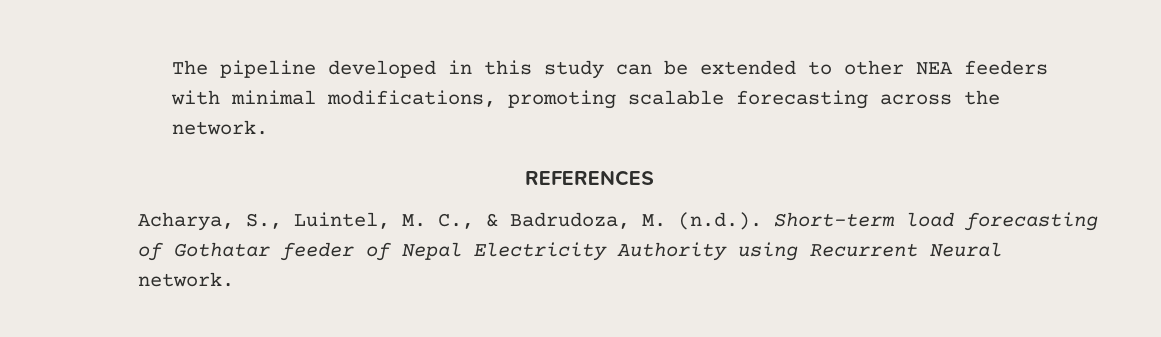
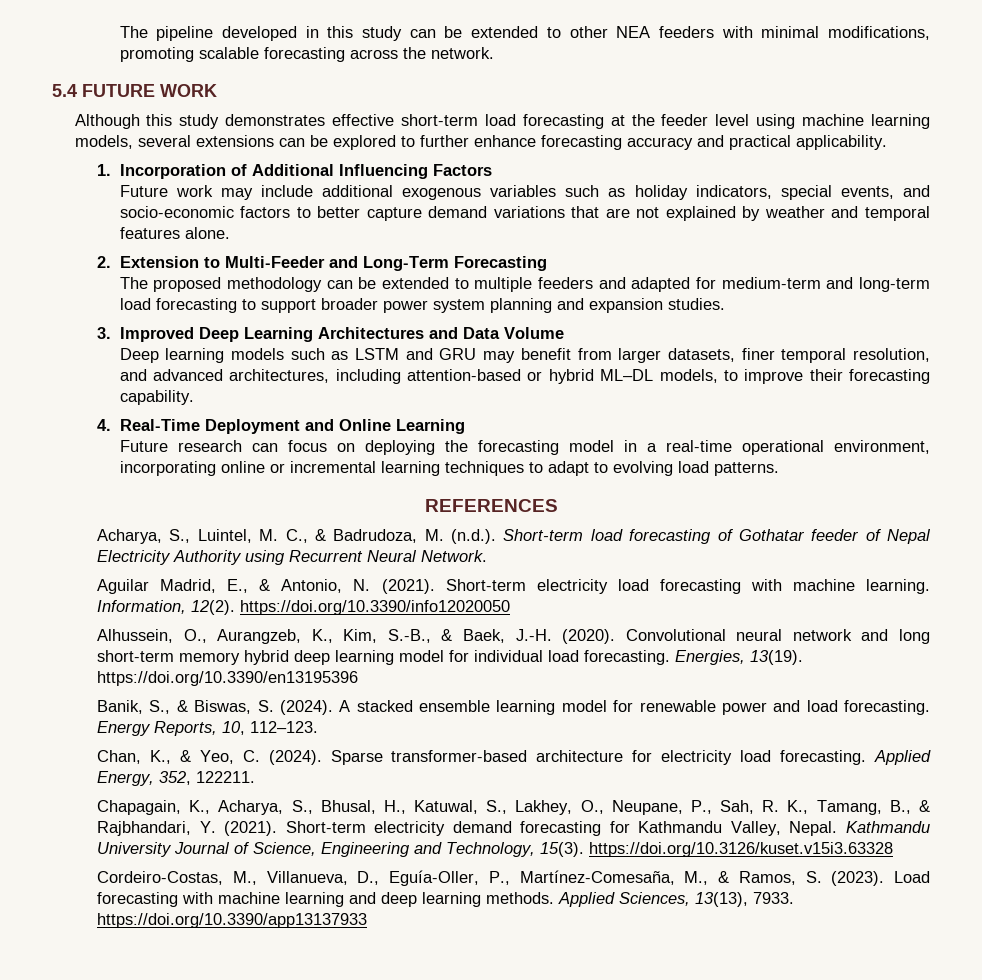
+ 5.4 FUTURE WORK
+ Although this study demonstrates effective short-term load forecasting at the feeder level using machine learning models, several extensions can be explored to further enhance forecasting accuracy and practical applicability.
+ 1. Incorporation of Additional Influencing Factors
+ Future work may include additional exogenous variables such as holiday indicators, special events, and socio-economic factors to better capture demand variations that are not explained by weather and temporal features alone.
+ 2. Extension to Multi-Feeder and Long-Term Forecasting
+ The proposed methodology can be extended to multiple feeders and adapted for medium-term and long-term load forecasting to support broader power system planning and expansion studies.
+ 3. Improved Deep Learning Architectures and Data Volume
+ Deep learning models such as LSTM and GRU may benefit from larger datasets, finer temporal resolution, and advanced architectures, including attention-based or hybrid ML–DL models, to improve their forecasting capability.
+ 4. Real-Time Deployment and Online Learning
+ Future research can focus on deploying the forecasting model in a real-time operational environment, incorporating online or incremental learning techniques to adapt to evolving load patterns.
- Acharya, S., Luintel, M. C., & Badrudoza, M. (n.d.). Short-term load forecasting of Gothatar feeder of Nepal Electricity Authority using Recurrent Neural network.
+ Acharya, S., Luintel, M. C., & Badrudoza, M. (n.d.). Short-term load forecasting of Gothatar feeder of Nepal Electricity Authority using Recurrent Neural Network.
+ Aguilar Madrid, E., & Antonio, N. (2021). Short-term electricity load forecasting with machine learning. Information, 12(2). https://doi.org/10.3390/info12020050
+ Alhussein, O., Aurangzeb, K., Kim, S.-B., & Baek, J.-H. (2020). Convolutional neural network and long short-term memory hybrid deep learning model for individual load forecasting. Energies, 13(19). https://doi.org/10.3390/en13195396
+ Banik, S., & Biswas, S. (2024). A stacked ensemble learning model for renewable power and load forecasting. Energy Reports, 10, 112–123.
+ Chan, K., & Yeo, C. (2024). Sparse transformer-based architecture for electricity load forecasting. Applied Energy, 352, 122211.
+ Chapagain, K., Acharya, S., Bhusal, H., Katuwal, S., Lakhey, O., Neupane, P., Sah, R. K., Tamang, B., & Rajbhandari, Y. (2021). Short-term electricity demand forecasting for Kathmandu Valley, Nepal. Kathmandu University Journal of Science, Engineering and Technology, 15(3). https://doi.org/10.3126/kuset.v15i3.63328
+ Cordeiro-Costas, M., Villanueva, D., Eguía-Oller, P., Martínez-Comesaña, M., & Ramos, S. (2023). Load forecasting with machine learning and deep learning methods. Applied Sciences, 13(13), 7933. https://doi.org/10.3390/app13137933

